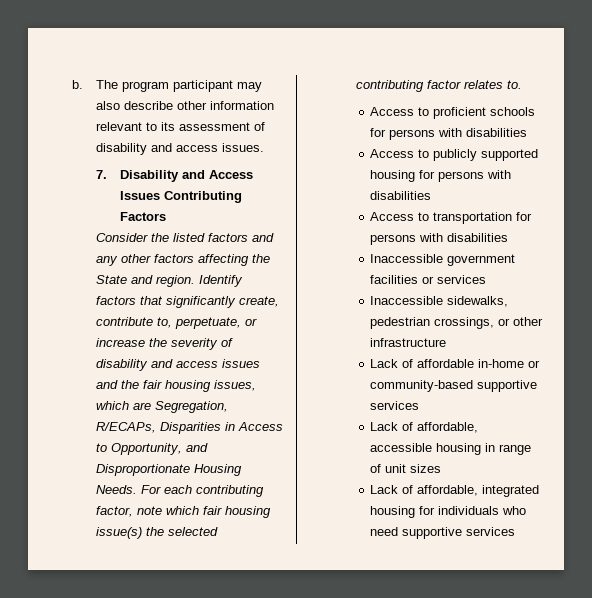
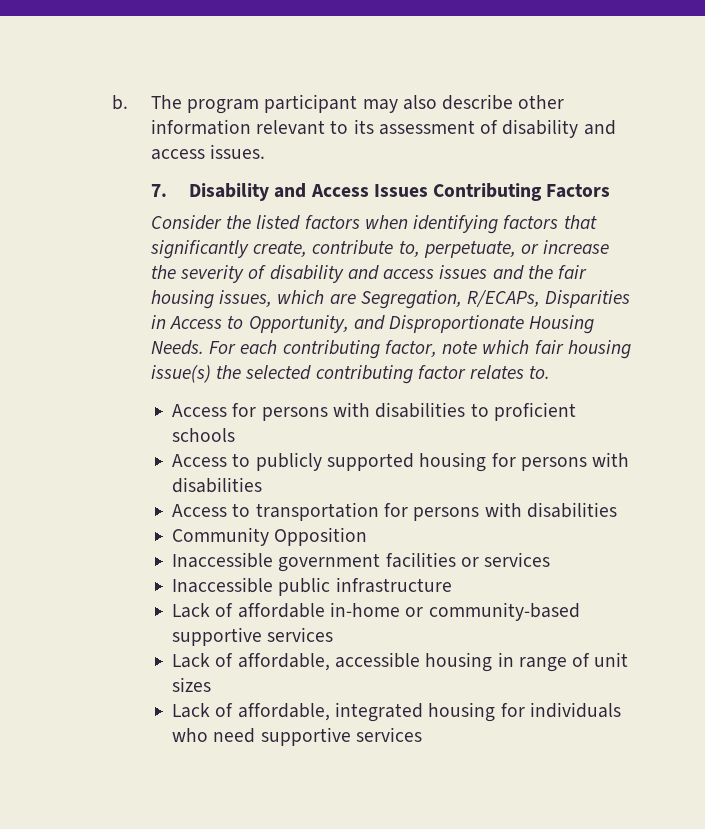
- Consider the listed factors and any other factors affecting the State and region. Identify factors that significantly create, contribute to, perpetuate, or increase the severity of disability and access issues and the fair housing issues, which are Segregation, R/ECAPs, Disparities in Access to Opportunity, and Disproportionate Housing Needs.
+ Consider the listed factors when identifying factors that significantly create, contribute to, perpetuate, or increase the severity of disability and access issues and the fair housing issues, which are Segregation, R/ECAPs, Disparities in Access to Opportunity, and Disproportionate Housing Needs.
- Access to proficient schools for persons with disabilities
+ Access for persons with disabilities to proficient schools
+ Community Opposition
- Inaccessible sidewalks, pedestrian crossings, or other infrastructure
+ Inaccessible public infrastructure

